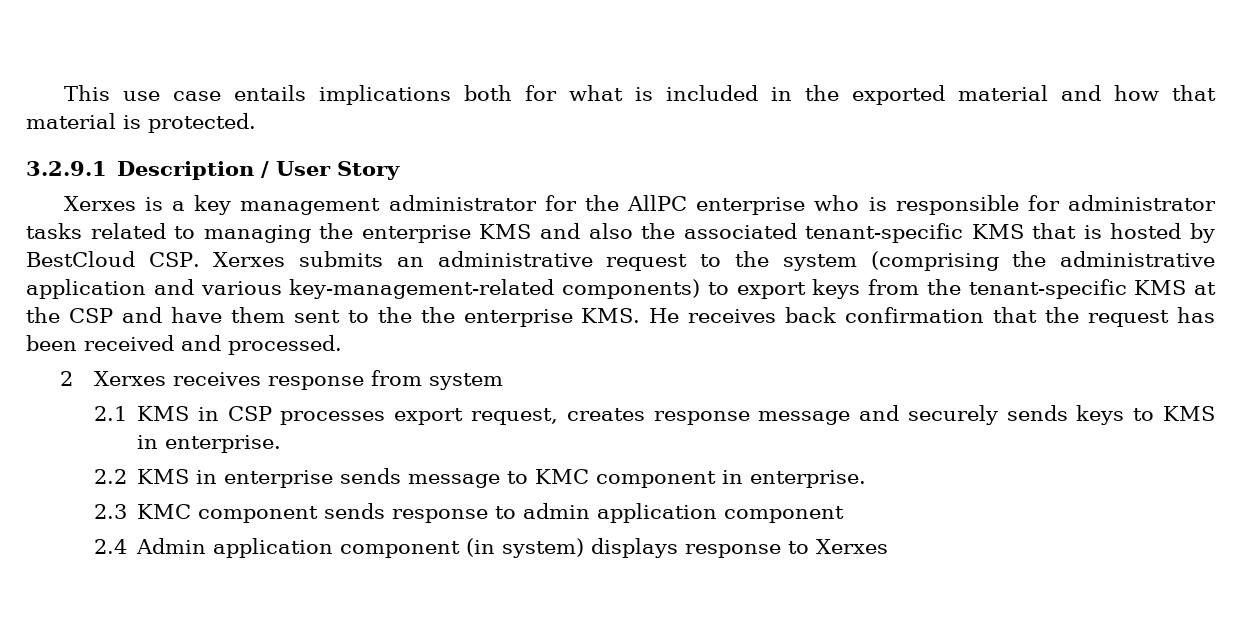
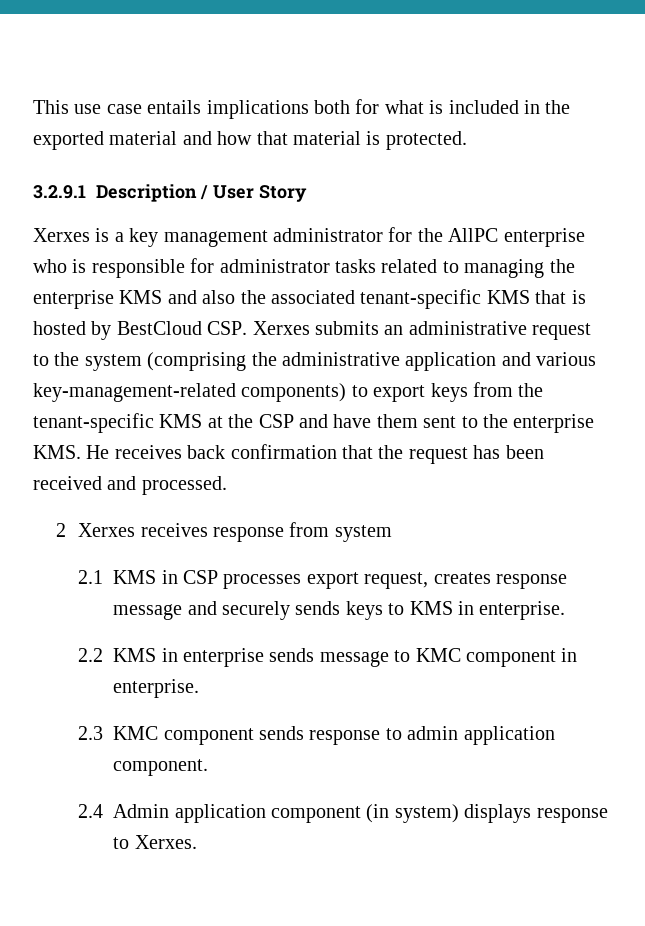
- Xerxes is a key management administrator for the AllPC enterprise who is responsible for administrator tasks related to managing the enterprise KMS and also the associated tenant-specific KMS that is hosted by BestCloud CSP. Xerxes submits an administrative request to the system (comprising the administrative application and various key-management-related components) to export keys from the tenant-specific KMS at the CSP and have them sent to the the enterprise KMS. He receives back confirmation that the request has been received and processed.
+ Xerxes is a key management administrator for the AllPC enterprise who is responsible for administrator tasks related to managing the enterprise KMS and also the associated tenant-specific KMS that is hosted by BestCloud CSP. Xerxes submits an administrative request to the system (comprising the administrative application and various key-management-related components) to export keys from the tenant-specific KMS at the CSP and have them sent to the enterprise KMS. He receives back confirmation that the request has been received and processed.
- 2.3 KMC component sends response to admin application component
+ 2.3 KMC component sends response to admin application component.
- 2.4 Admin application component (in system) displays response to Xerxes
+ 2.4 Admin application component (in system) displays response to Xerxes.

